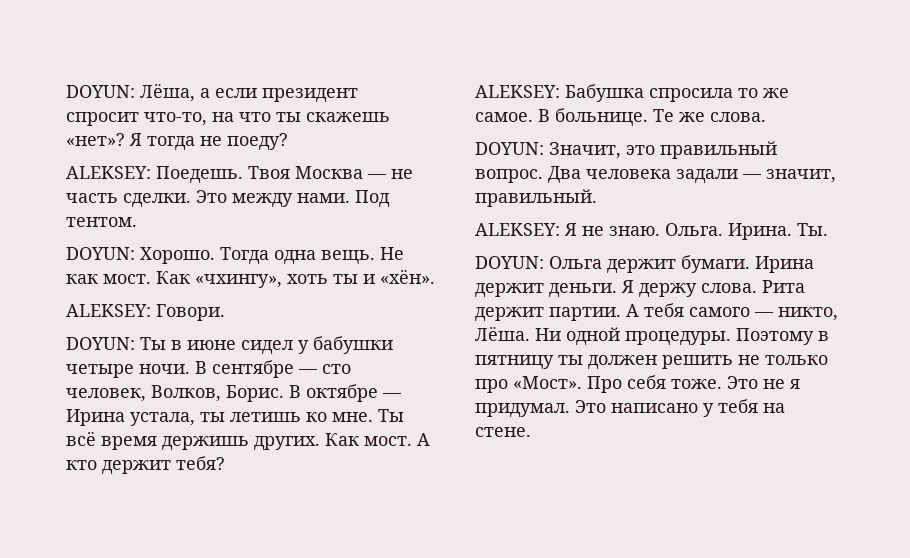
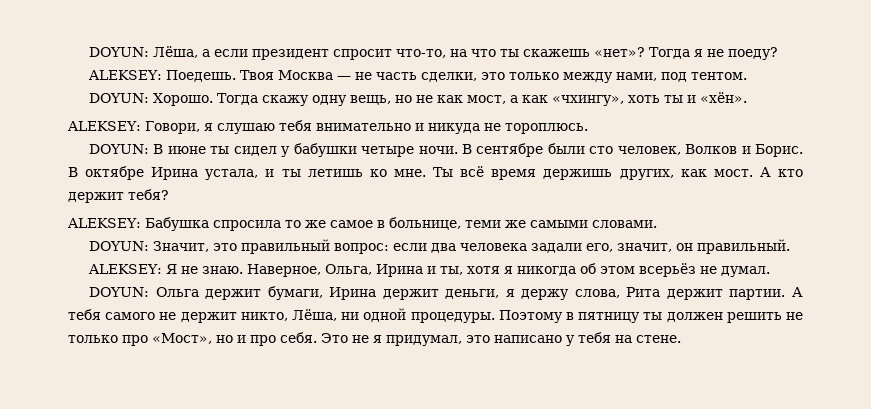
- Я тогда не поеду?
+ Тогда я не поеду?
- Твоя Москва — не часть сделки. Это между нами. Под тентом.
- DOYUN: Хорошо. Тогда одна вещь. Не как мост. Как «чхингу», хоть ты и «хён».
+ Твоя Москва — не часть сделки, это только между нами, под тентом.
+ DOYUN: Хорошо. Тогда скажу одну вещь, но не как мост, а как «чхингу», хоть ты и «хён».
- ALEKSEY: Говори.
- DOYUN: Ты в июне сидел у бабушки четыре ночи.
+ ALEKSEY: Говори, я слушаю тебя внимательно и никуда не тороплюсь.
+ DOYUN: В июне ты сидел у бабушки четыре ночи.
- В сентябре — сто человек, Волков, Борис.
+ В сентябре были сто человек, Волков и Борис.
- В октябре — Ирина устала, ты летишь ко мне.
+ В октябре Ирина устала, и ты летишь ко мне.
- Ты всё время держишь других. Как мост.
+ Ты всё время держишь других, как мост.
- ALEKSEY: Бабушка спросила то же самое. В больнице. Те же слова.
- DOYUN: Значит, это правильный вопрос. Два человека задали — значит, правильный.
+ ALEKSEY: Бабушка спросила то же самое в больнице, теми же самыми словами.
+ DOYUN: Значит, это правильный вопрос: если два человека задали его, значит, он правильный.
- Ольга. Ирина. Ты.
+ Наверное, Ольга, Ирина и ты, хотя я никогда об этом всерьёз не думал.
- DOYUN: Ольга держит бумаги. Ирина держит деньги. Я держу слова. Рита держит партии.
+ DOYUN: Ольга держит бумаги, Ирина держит деньги, я держу слова, Рита держит партии.
- А тебя самого — никто, Лёша. Ни одной процедуры.
+ А тебя самого не держит никто, Лёша, ни одной процедуры.
- Поэтому в пятницу ты должен решить не только про «Мост». Про себя тоже.
+ Поэтому в пятницу ты должен решить не только про «Мост», но и про себя.
- Это не я придумал. Это написано у тебя на стене.
+ Это не я придумал, это написано у тебя на стене.

